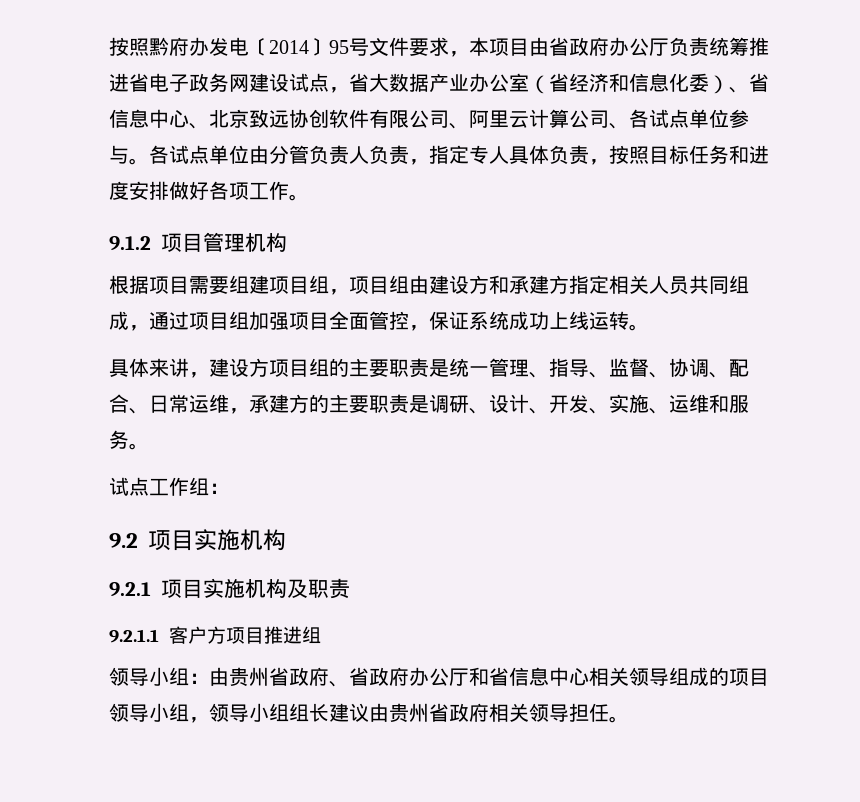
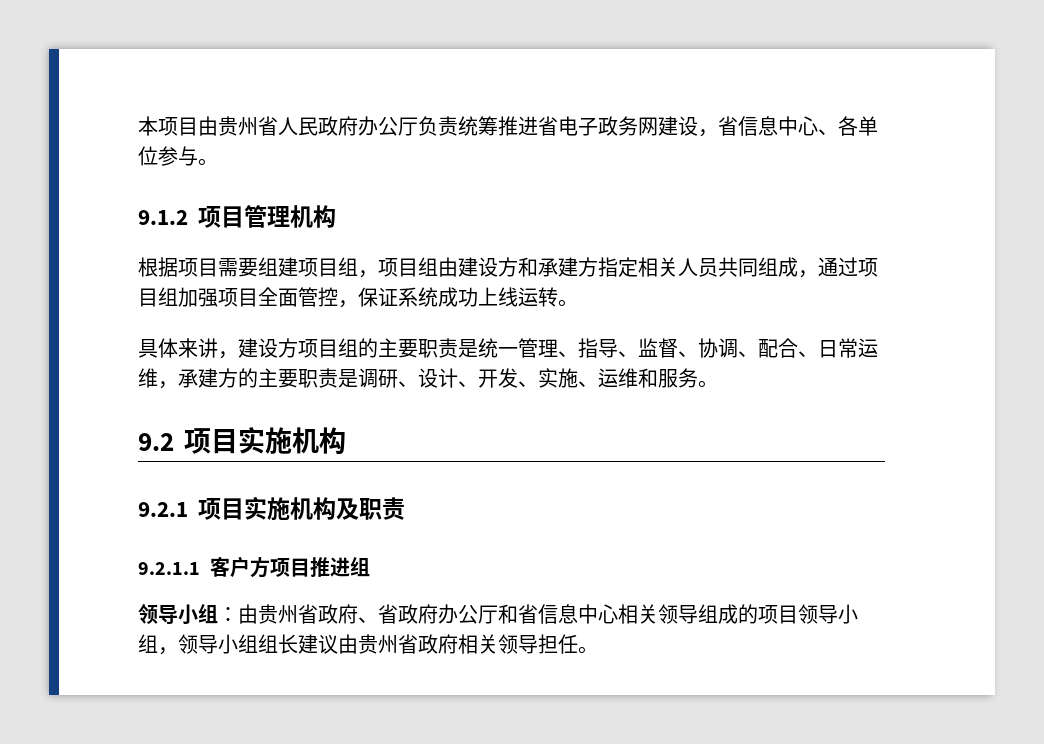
- 按照黔府办发电〔2014〕95号文件要求，本项目由省政府办公厅负责统筹推进省电子政务网建设试点，省大数据产业办公室（省经济和信息化委）、省信息中心、北京致远协创软件有限公司、阿里云计算公司、各试点单位参与。各试点单位由分管负责人负责，指定专人具体负责，按照目标任务和进度安排做好各项工作。
+ 本项目由贵州省人民政府办公厅负责统筹推进省电子政务网建设，省信息中心、各单位参与。
- 试点工作组：

